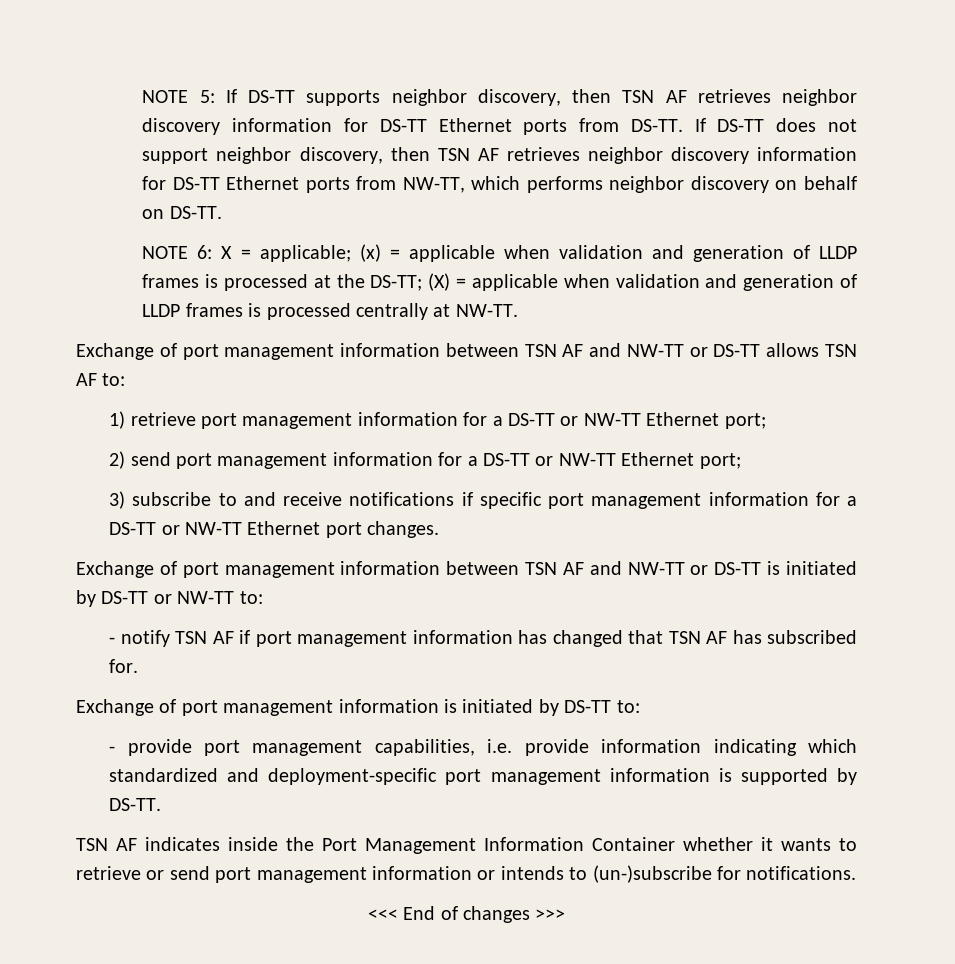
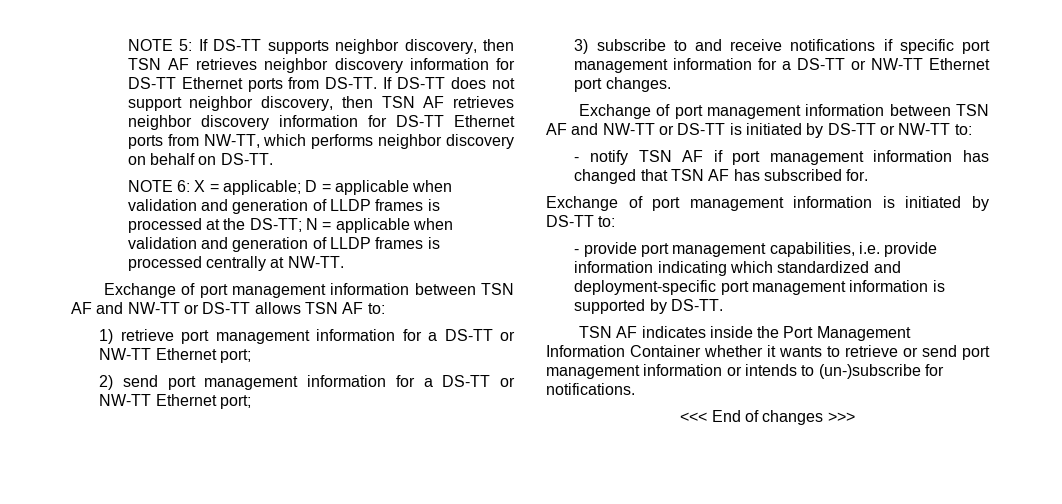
- NOTE 6: X = applicable; (x) = applicable when validation and generation of LLDP frames is processed at the DS-TT; (X) = applicable when validation and generation of LLDP frames is processed centrally at NW-TT.
+ NOTE 6: X = applicable; D = applicable when validation and generation of LLDP frames is processed at the DS-TT; N = applicable when validation and generation of LLDP frames is processed centrally at NW-TT.

